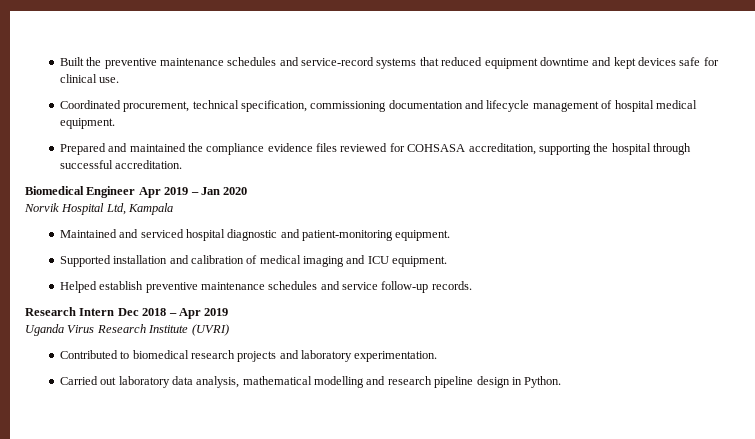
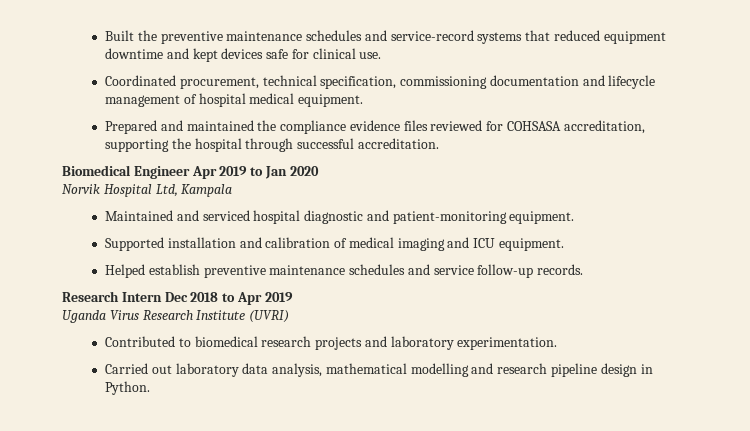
- Biomedical Engineer Apr 2019 – Jan 2020
+ Biomedical Engineer Apr 2019 to Jan 2020
- Research Intern Dec 2018 – Apr 2019
+ Research Intern Dec 2018 to Apr 2019

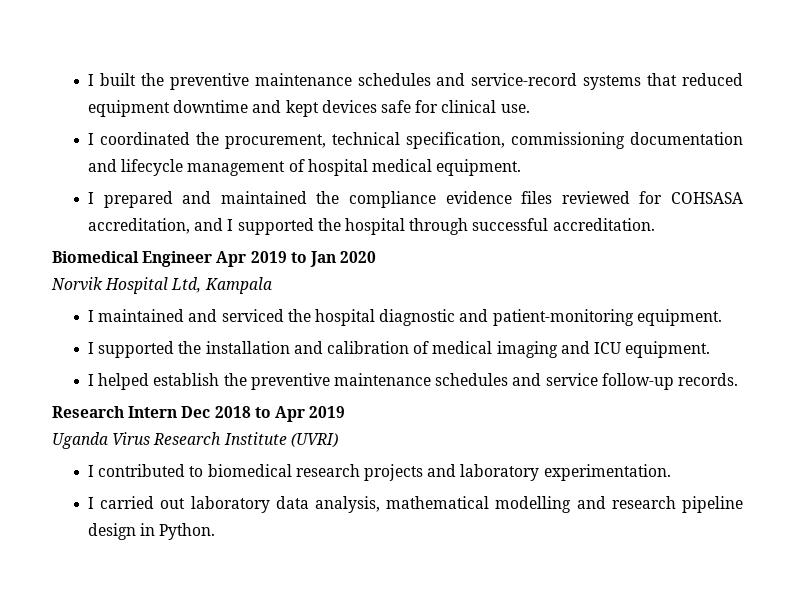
- Built the preventive maintenance schedules and service-record systems that reduced equipment downtime and kept devices safe for clinical use.
+ I built the preventive maintenance schedules and service-record systems that reduced equipment downtime and kept devices safe for clinical use.
- Coordinated procurement, technical specification, commissioning documentation and lifecycle management of hospital medical equipment.
+ I coordinated the procurement, technical specification, commissioning documentation and lifecycle management of hospital medical equipment.
- Prepared and maintained the compliance evidence files reviewed for COHSASA accreditation, supporting the hospital through successful accreditation.
+ I prepared and maintained the compliance evidence files reviewed for COHSASA accreditation, and I supported the hospital through successful accreditation.
- Maintained and serviced hospital diagnostic and patient-monitoring equipment.
+ I maintained and serviced the hospital diagnostic and patient-monitoring equipment.
- Supported installation and calibration of medical imaging and ICU equipment.
+ I supported the installation and calibration of medical imaging and ICU equipment.
- Helped establish preventive maintenance schedules and service follow-up records.
+ I helped establish the preventive maintenance schedules and service follow-up records.
- Contributed to biomedical research projects and laboratory experimentation.
+ I contributed to biomedical research projects and laboratory experimentation.
- Carried out laboratory data analysis, mathematical modelling and research pipeline design in Python.
+ I carried out laboratory data analysis, mathematical modelling and research pipeline design in Python.

